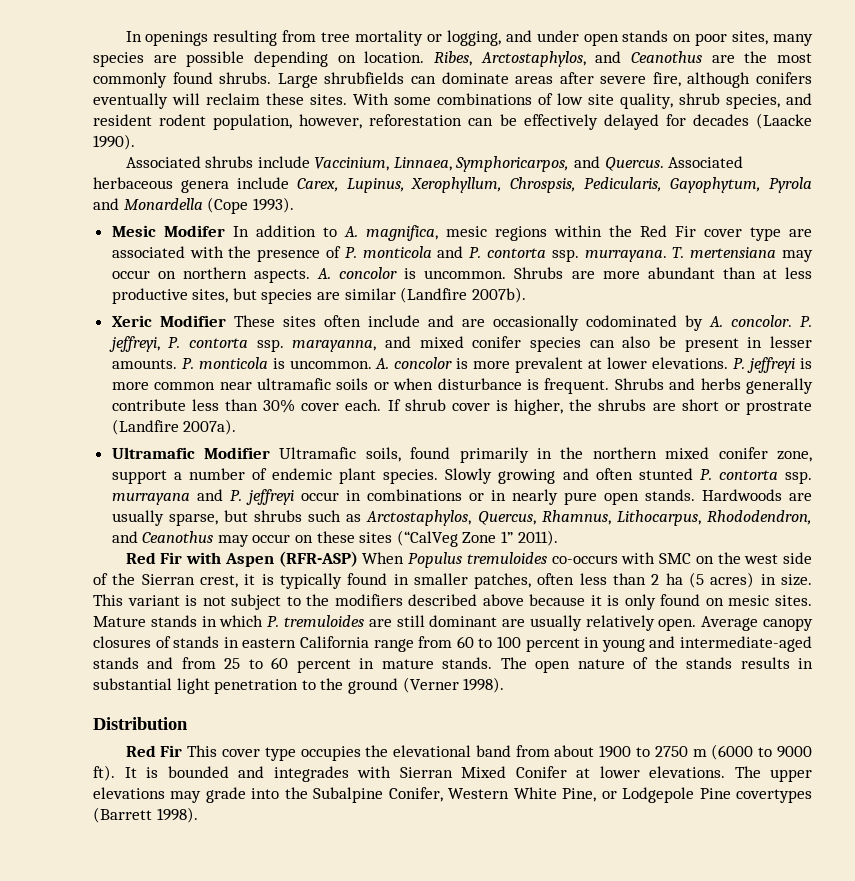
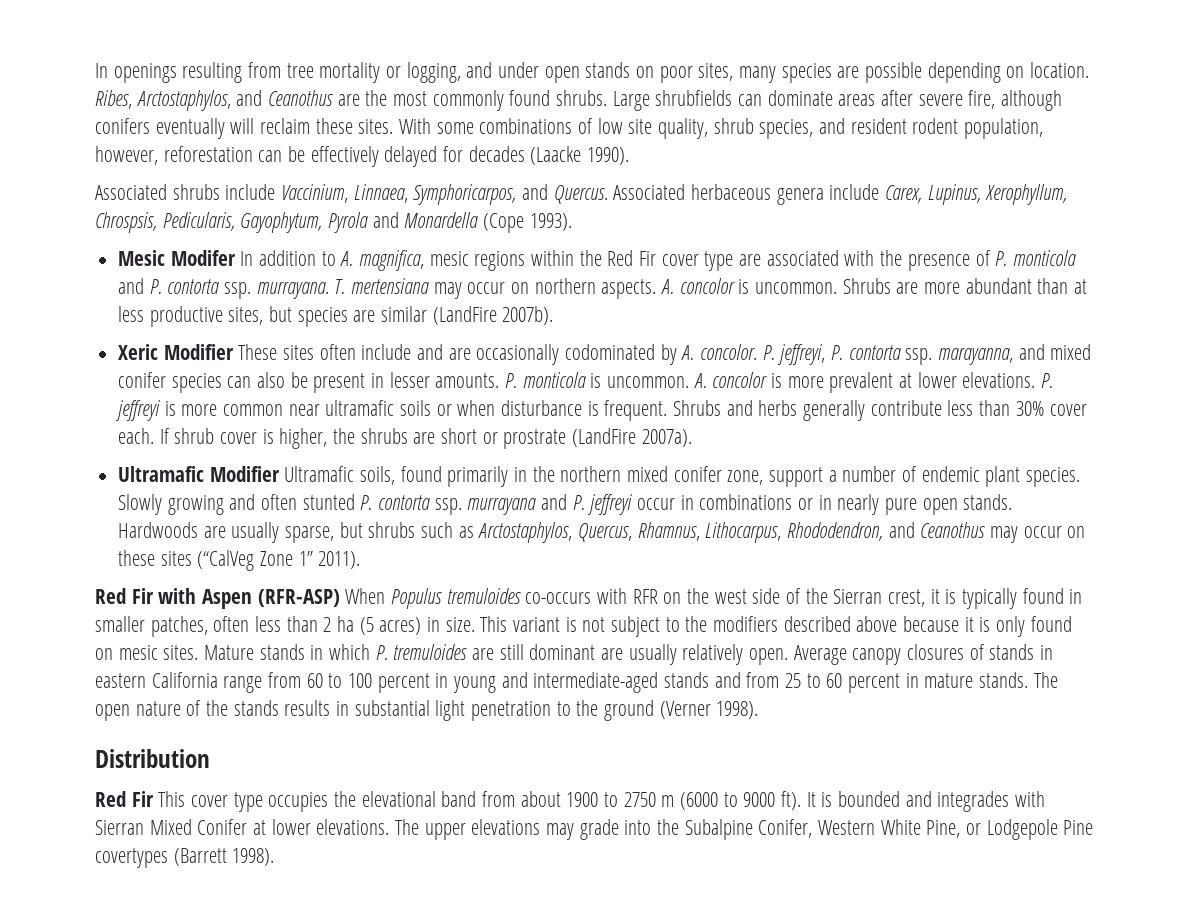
- Shrubs are more abundant than at less productive sites, but species are similar (Landfire 2007b).
+ Shrubs are more abundant than at less productive sites, but species are similar (LandFire 2007b).
- If shrub cover is higher, the shrubs are short or prostrate (Landfire 2007a).
+ If shrub cover is higher, the shrubs are short or prostrate (LandFire 2007a).
- Red Fir with Aspen (RFR-ASP) When Populus tremuloides co-occurs with SMC on the west side of the Sierran crest, it is typically found in smaller patches, often less than 2 ha (5 acres) in size.
+ Red Fir with Aspen (RFR-ASP) When Populus tremuloides co-occurs with RFR on the west side of the Sierran crest, it is typically found in smaller patches, often less than 2 ha (5 acres) in size.

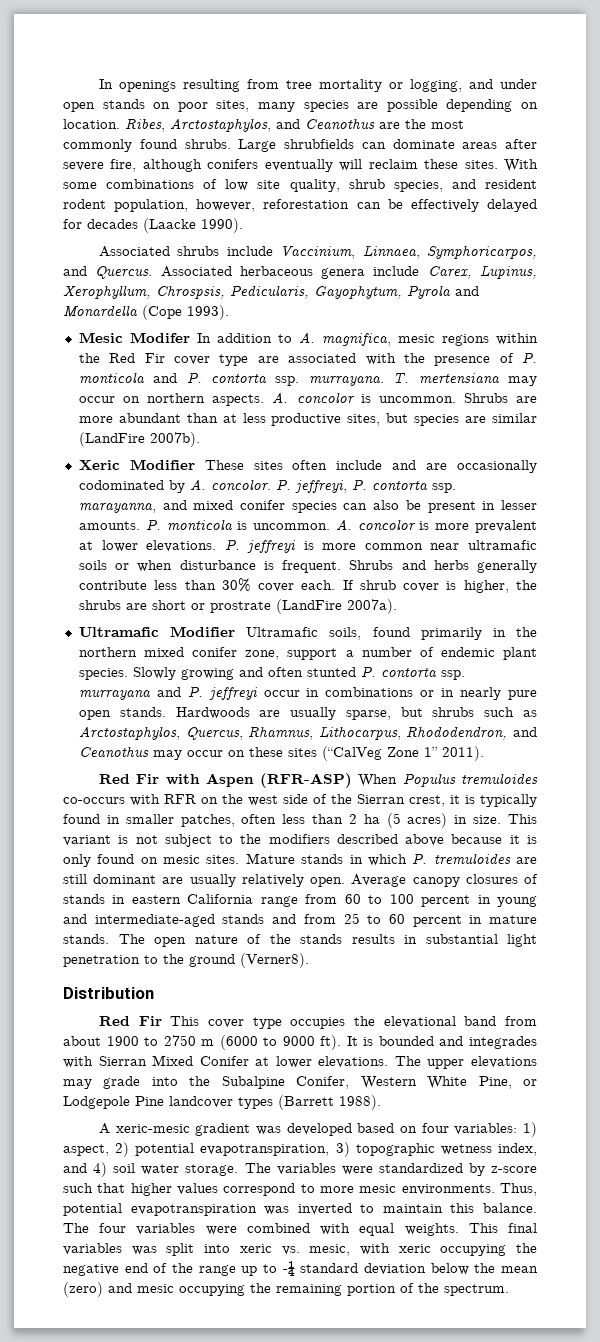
- The open nature of the stands results in substantial light penetration to the ground (Verner 1998).
+ The open nature of the stands results in substantial light penetration to the ground (Verner8).
- The upper elevations may grade into the Subalpine Conifer, Western White Pine, or Lodgepole Pine covertypes (Barrett 1998).
+ The upper elevations may grade into the Subalpine Conifer, Western White Pine, or Lodgepole Pine landcover types (Barrett 1988).
+ A xeric-mesic gradient was developed based on four variables: 1) aspect, 2) potential evapotranspiration, 3) topographic wetness index, and 4) soil water storage. The variables were standardized by z-score such that higher values correspond to more mesic environments. Thus, potential evapotranspiration was inverted to maintain this balance. The four variables were combined with equal weights. This final variables was split into xeric vs. mesic, with xeric occupying the negative end of the range up to -¼ standard deviation below the mean (zero) and mesic occupying the remaining portion of the spectrum.

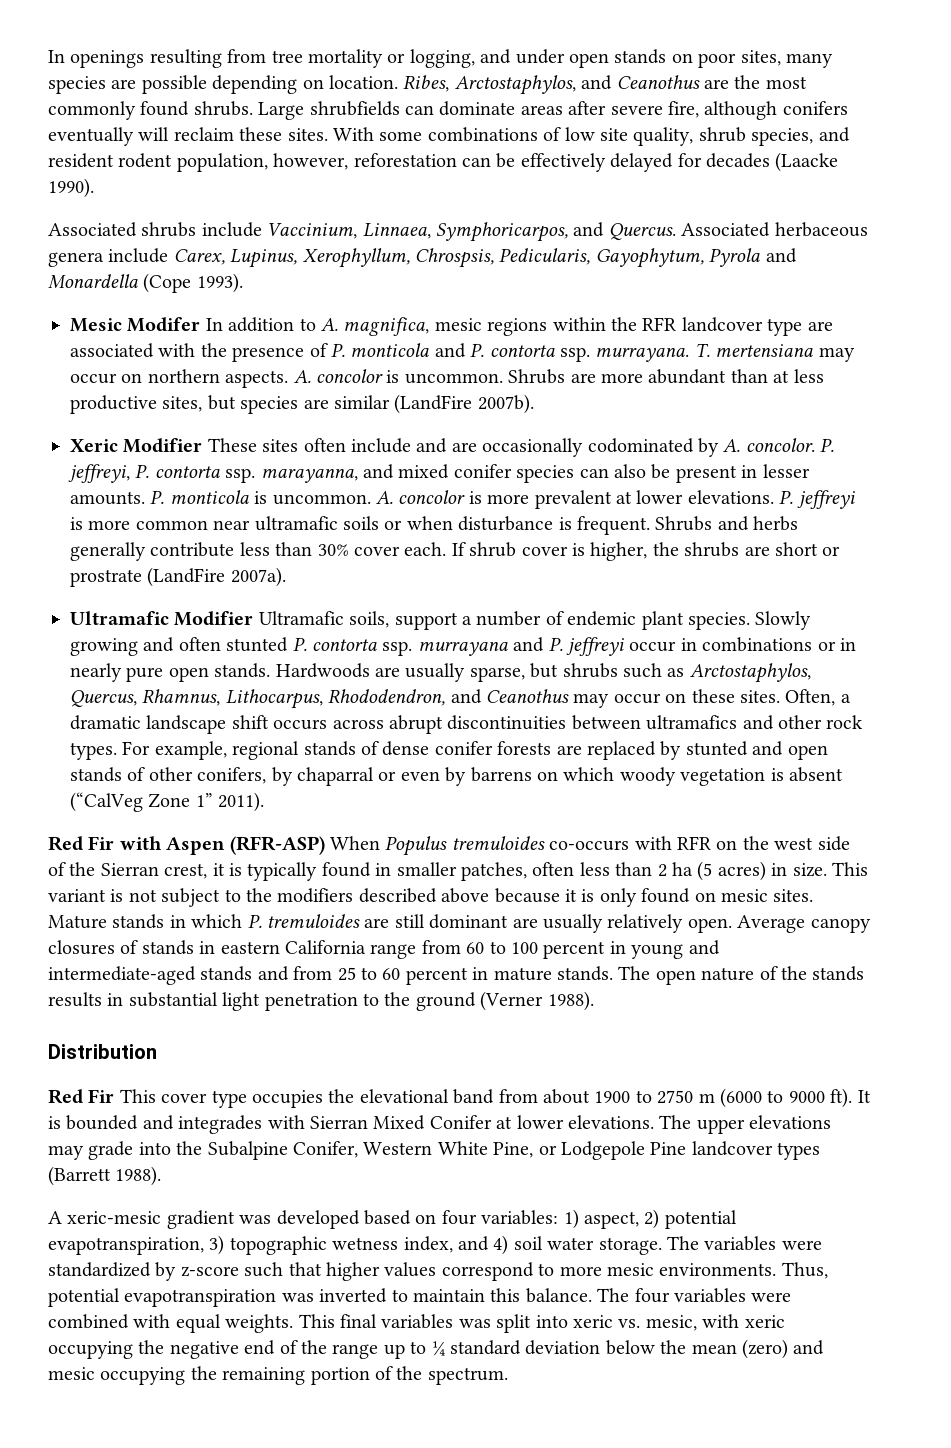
- Mesic Modifer In addition to A. magnifica, mesic regions within the Red Fir cover type are associated with the presence of P. monticola and P. contorta ssp. murrayana.
+ Mesic Modifer In addition to A. magnifica, mesic regions within the RFR landcover type are associated with the presence of P. monticola and P. contorta ssp. murrayana.
- Ultramafic Modifier Ultramafic soils, found primarily in the northern mixed conifer zone, support a number of endemic plant species.
+ Ultramafic Modifier Ultramafic soils, support a number of endemic plant species.
- Hardwoods are usually sparse, but shrubs such as Arctostaphylos, Quercus, Rhamnus, Lithocarpus, Rhododendron, and Ceanothus may occur on these sites (“CalVeg Zone 1” 2011).
+ Hardwoods are usually sparse, but shrubs such as Arctostaphylos, Quercus, Rhamnus, Lithocarpus, Rhododendron, and Ceanothus may occur on these sites. Often, a dramatic landscape shift occurs across abrupt discontinuities between ultramafics and other rock types. For example, regional stands of dense conifer forests are replaced by stunted and open stands of other conifers, by chaparral or even by barrens on which woody vegetation is absent (“CalVeg Zone 1” 2011).
- The open nature of the stands results in substantial light penetration to the ground (Verner8).
+ The open nature of the stands results in substantial light penetration to the ground (Verner 1988).
- This final variables was split into xeric vs. mesic, with xeric occupying the negative end of the range up to -¼ standard deviation below the mean (zero) and mesic occupying the remaining portion of the spectrum.
+ This final variables was split into xeric vs. mesic, with xeric occupying the negative end of the range up to ¼ standard deviation below the mean (zero) and mesic occupying the remaining portion of the spectrum.

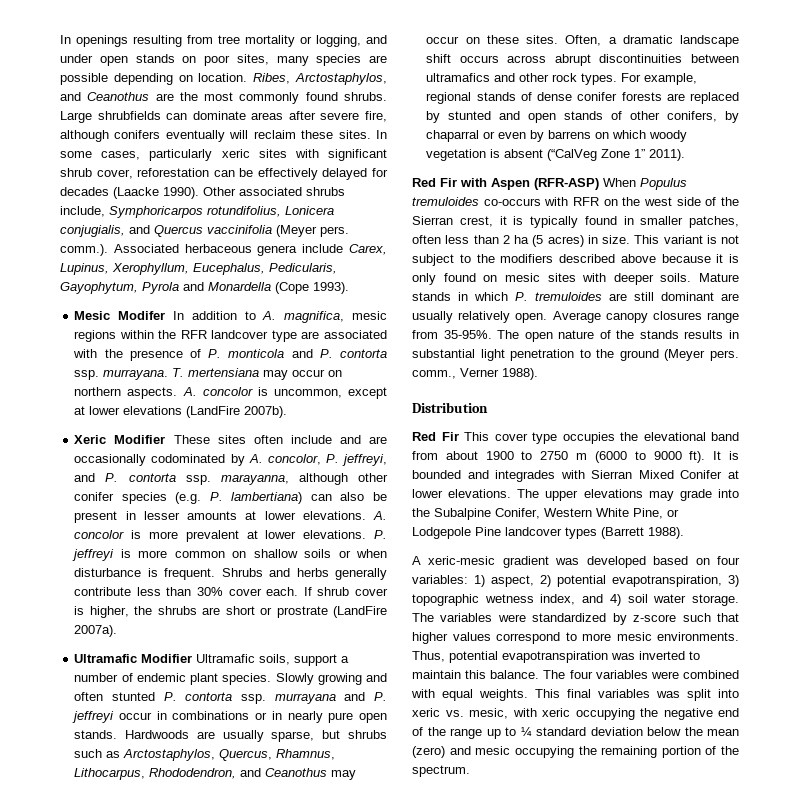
- With some combinations of low site quality, shrub species, and resident rodent population, however, reforestation can be effectively delayed for decades (Laacke 1990).
- Associated shrubs include Vaccinium, Linnaea, Symphoricarpos, and Quercus. Associated herbaceous genera include Carex, Lupinus, Xerophyllum, Chrospsis, Pedicularis, Gayophytum, Pyrola and Monardella (Cope 1993).
+ In some cases, particularly xeric sites with significant shrub cover, reforestation can be effectively delayed for decades (Laacke 1990). Other associated shrubs include, Symphoricarpos rotundifolius, Lonicera conjugialis, and Quercus vaccinifolia (Meyer pers. comm.). Associated herbaceous genera include Carex, Lupinus, Xerophyllum, Eucephalus, Pedicularis, Gayophytum, Pyrola and Monardella (Cope 1993).
- A. concolor is uncommon. Shrubs are more abundant than at less productive sites, but species are similar (LandFire 2007b).
+ A. concolor is uncommon, except at lower elevations (LandFire 2007b).
- Xeric Modifier These sites often include and are occasionally codominated by A. concolor. P. jeffreyi, P. contorta ssp. marayanna, and mixed conifer species can also be present in lesser amounts. P. monticola is uncommon.
+ Xeric Modifier These sites often include and are occasionally codominated by A. concolor, P. jeffreyi, and P. contorta ssp. marayanna, although other conifer species (e.g. P. lambertiana) can also be present in lesser amounts at lower elevations.
- P. jeffreyi is more common near ultramafic soils or when disturbance is frequent.
+ P. jeffreyi is more common on shallow soils or when disturbance is frequent.
- This variant is not subject to the modifiers described above because it is only found on mesic sites.
+ This variant is not subject to the modifiers described above because it is only found on mesic sites with deeper soils.
- Average canopy closures of stands in eastern California range from 60 to 100 percent in young and intermediate-aged stands and from 25 to 60 percent in mature stands.
+ Average canopy closures range from 35-95%.
- The open nature of the stands results in substantial light penetration to the ground (Verner 1988).
+ The open nature of the stands results in substantial light penetration to the ground (Meyer pers. comm., Verner 1988).

